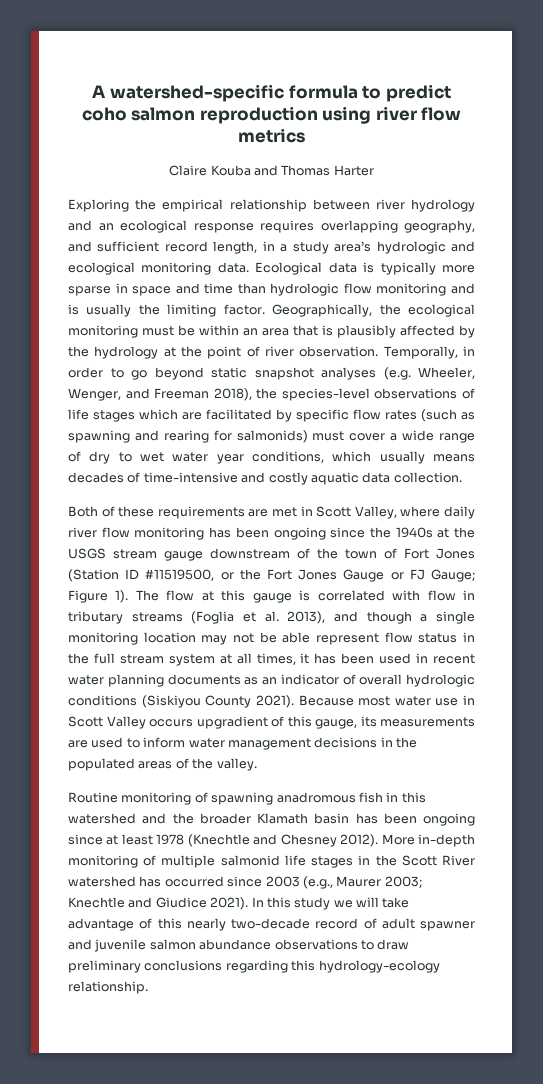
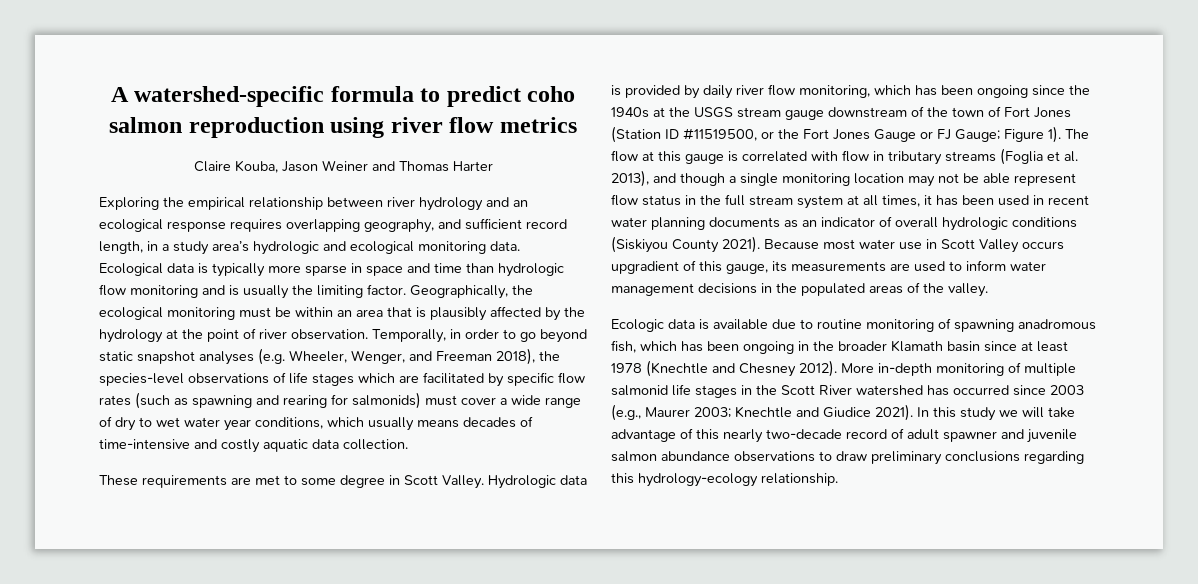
- Claire Kouba and Thomas Harter
+ Claire Kouba, Jason Weiner and Thomas Harter
- Both of these requirements are met in Scott Valley, where daily river flow monitoring has been ongoing since the 1940s at the USGS stream gauge downstream of the town of Fort Jones (Station ID #11519500, or the Fort Jones Gauge or FJ Gauge; Figure 1).
+ These requirements are met to some degree in Scott Valley. Hydrologic data is provided by daily river flow monitoring, which has been ongoing since the 1940s at the USGS stream gauge downstream of the town of Fort Jones (Station ID #11519500, or the Fort Jones Gauge or FJ Gauge; Figure 1).
- Routine monitoring of spawning anadromous fish in this watershed and the broader Klamath basin has been ongoing since at least 1978 (Knechtle and Chesney 2012).
+ Ecologic data is available due to routine monitoring of spawning anadromous fish, which has been ongoing in the broader Klamath basin since at least 1978 (Knechtle and Chesney 2012).

